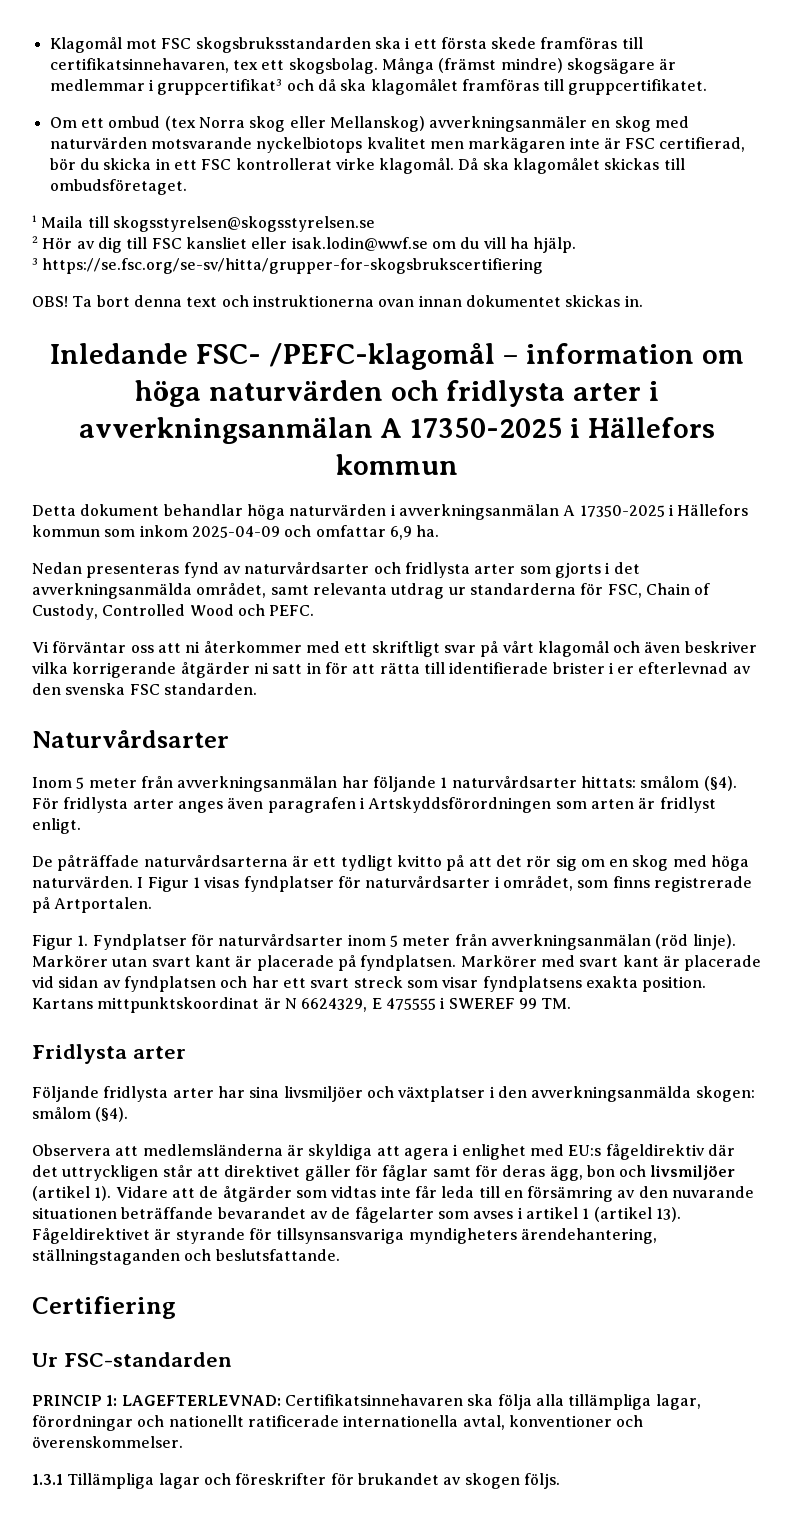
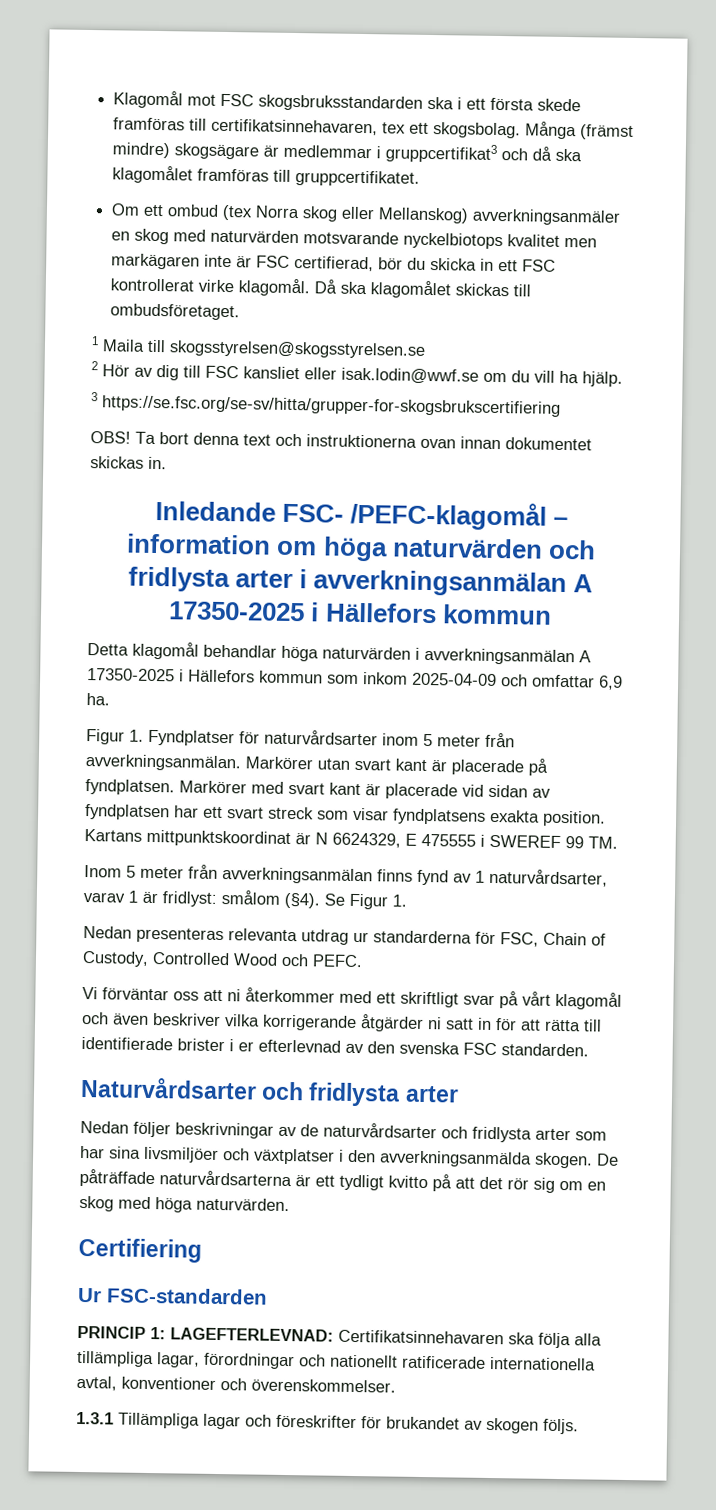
- Detta dokument behandlar höga naturvärden i avverkningsanmälan A 17350-2025 i Hällefors kommun som inkom 2025-04-09 och omfattar 6,9 ha.
+ Detta klagomål behandlar höga naturvärden i avverkningsanmälan A 17350-2025 i Hällefors kommun som inkom 2025-04-09 och omfattar 6,9 ha.
- Nedan presenteras fynd av naturvårdsarter och fridlysta arter som gjorts i det avverkningsanmälda området, samt relevanta utdrag ur standarderna för FSC, Chain of Custody, Controlled Wood och PEFC.
+ Figur 1. Fyndplatser för naturvårdsarter inom 5 meter från avverkningsanmälan. Markörer utan svart kant är placerade på fyndplatsen. Markörer med svart kant är placerade vid sidan av fyndplatsen har ett svart streck som visar fyndplatsens exakta position. Kartans mittpunktskoordinat är N 6624329, E 475555 i SWEREF 99 TM.
+ Inom 5 meter från avverkningsanmälan finns fynd av 1 naturvårdsarter, varav 1 är fridlyst: smålom (§4). Se Figur 1.
+ Nedan presenteras relevanta utdrag ur standarderna för FSC, Chain of Custody, Controlled Wood och PEFC.
- Naturvårdsarter
- Inom 5 meter från avverkningsanmälan har följande 1 naturvårdsarter hittats: smålom (§4). För fridlysta arter anges även paragrafen i Artskyddsförordningen som arten är fridlyst enligt.
- De påträffade naturvårdsarterna är ett tydligt kvitto på att det rör sig om en skog med höga naturvärden. I Figur 1 visas fyndplatser för naturvårdsarter i området, som finns registrerade på Artportalen.
- Figur 1. Fyndplatser för naturvårdsarter inom 5 meter från avverkningsanmälan (röd linje). Markörer utan svart kant är placerade på fyndplatsen. Markörer med svart kant är placerade vid sidan av fyndplatsen och har ett svart streck som visar fyndplatsens exakta position. Kartans mittpunktskoordinat är N 6624329, E 475555 i SWEREF 99 TM.
- Fridlysta arter
- Följande fridlysta arter har sina livsmiljöer och växtplatser i den avverkningsanmälda skogen: smålom (§4).
- Observera att medlemsländerna är skyldiga att agera i enlighet med EU:s fågeldirektiv där det uttryckligen står att direktivet gäller för fåglar samt för deras ägg, bon och livsmiljöer (artikel 1). Vidare att de åtgärder som vidtas inte får leda till en försämring av den nuvarande situationen beträffande bevarandet av de fågelarter som avses i artikel 1 (artikel 13). Fågeldirektivet är styrande för tillsynsansvariga myndigheters ärendehantering, ställningstaganden och beslutsfattande.
+ Naturvårdsarter och fridlysta arter
+ Nedan följer beskrivningar av de naturvårdsarter och fridlysta arter som har sina livsmiljöer och växtplatser i den avverkningsanmälda skogen. De påträffade naturvårdsarterna är ett tydligt kvitto på att det rör sig om en skog med höga naturvärden.

